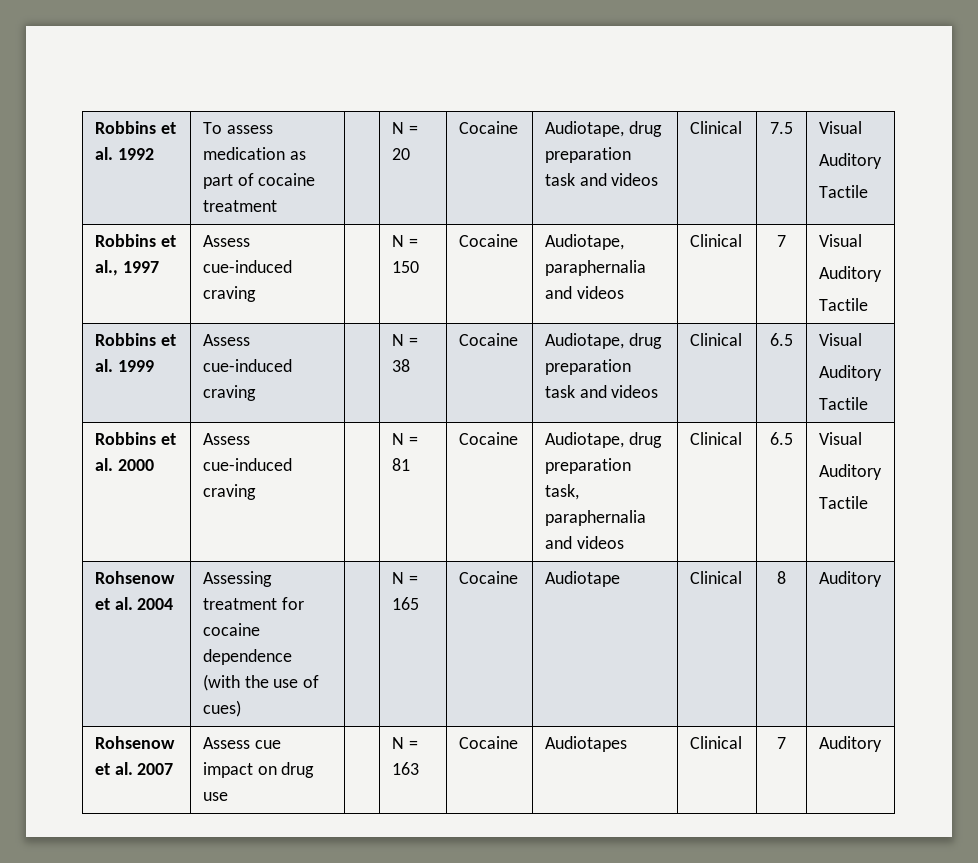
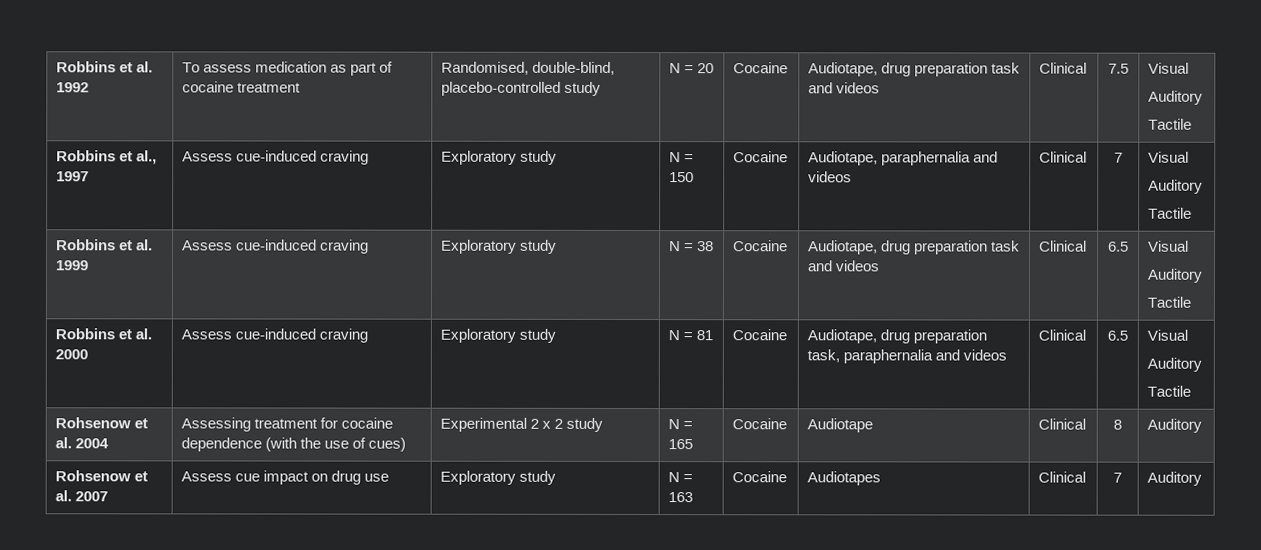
- Robbins et al. 1992 | To assess medication as part of cocaine treatment | | N = 20 | Cocaine | Audiotape, drug preparation task and videos | Clinical | 7.5 | Visual
+ Robbins et al. 1992 | To assess medication as part of cocaine treatment | Randomised, double-blind, placebo-controlled study | N = 20 | Cocaine | Audiotape, drug preparation task and videos | Clinical | 7.5 | Visual
- Robbins et al., 1997 | Assess cue-induced craving | | N = 150 | Cocaine | Audiotape, paraphernalia and videos | Clinical | 7 | Visual
+ Robbins et al., 1997 | Assess cue-induced craving | Exploratory study | N = 150 | Cocaine | Audiotape, paraphernalia and videos | Clinical | 7 | Visual
- Robbins et al. 1999 | Assess cue-induced craving | | N = 38 | Cocaine | Audiotape, drug preparation task and videos | Clinical | 6.5 | Visual
+ Robbins et al. 1999 | Assess cue-induced craving | Exploratory study | N = 38 | Cocaine | Audiotape, drug preparation task and videos | Clinical | 6.5 | Visual
- Robbins et al. 2000 | Assess cue-induced craving | | N = 81 | Cocaine | Audiotape, drug preparation task, paraphernalia and videos | Clinical | 6.5 | Visual
+ Robbins et al. 2000 | Assess cue-induced craving | Exploratory study | N = 81 | Cocaine | Audiotape, drug preparation task, paraphernalia and videos | Clinical | 6.5 | Visual
- Rohsenow et al. 2004 | Assessing treatment for cocaine dependence (with the use of cues) | | N = 165 | Cocaine | Audiotape | Clinical | 8 | Auditory
+ Rohsenow et al. 2004 | Assessing treatment for cocaine dependence (with the use of cues) | Experimental 2 x 2 study | N = 165 | Cocaine | Audiotape | Clinical | 8 | Auditory
- Rohsenow et al. 2007 | Assess cue impact on drug use | | N = 163 | Cocaine | Audiotapes | Clinical | 7 | Auditory
+ Rohsenow et al. 2007 | Assess cue impact on drug use | Exploratory study | N = 163 | Cocaine | Audiotapes | Clinical | 7 | Auditory

